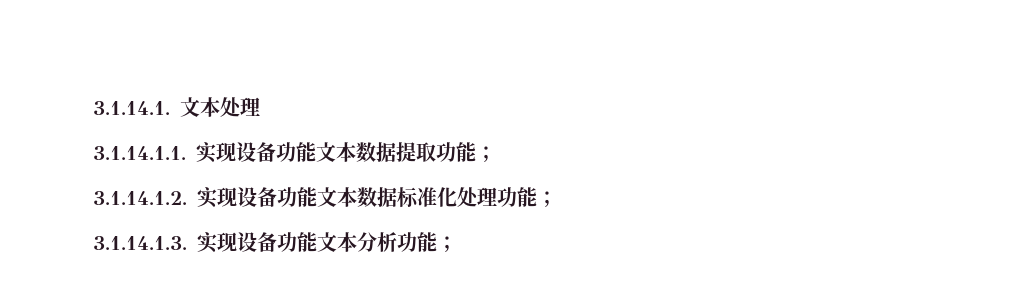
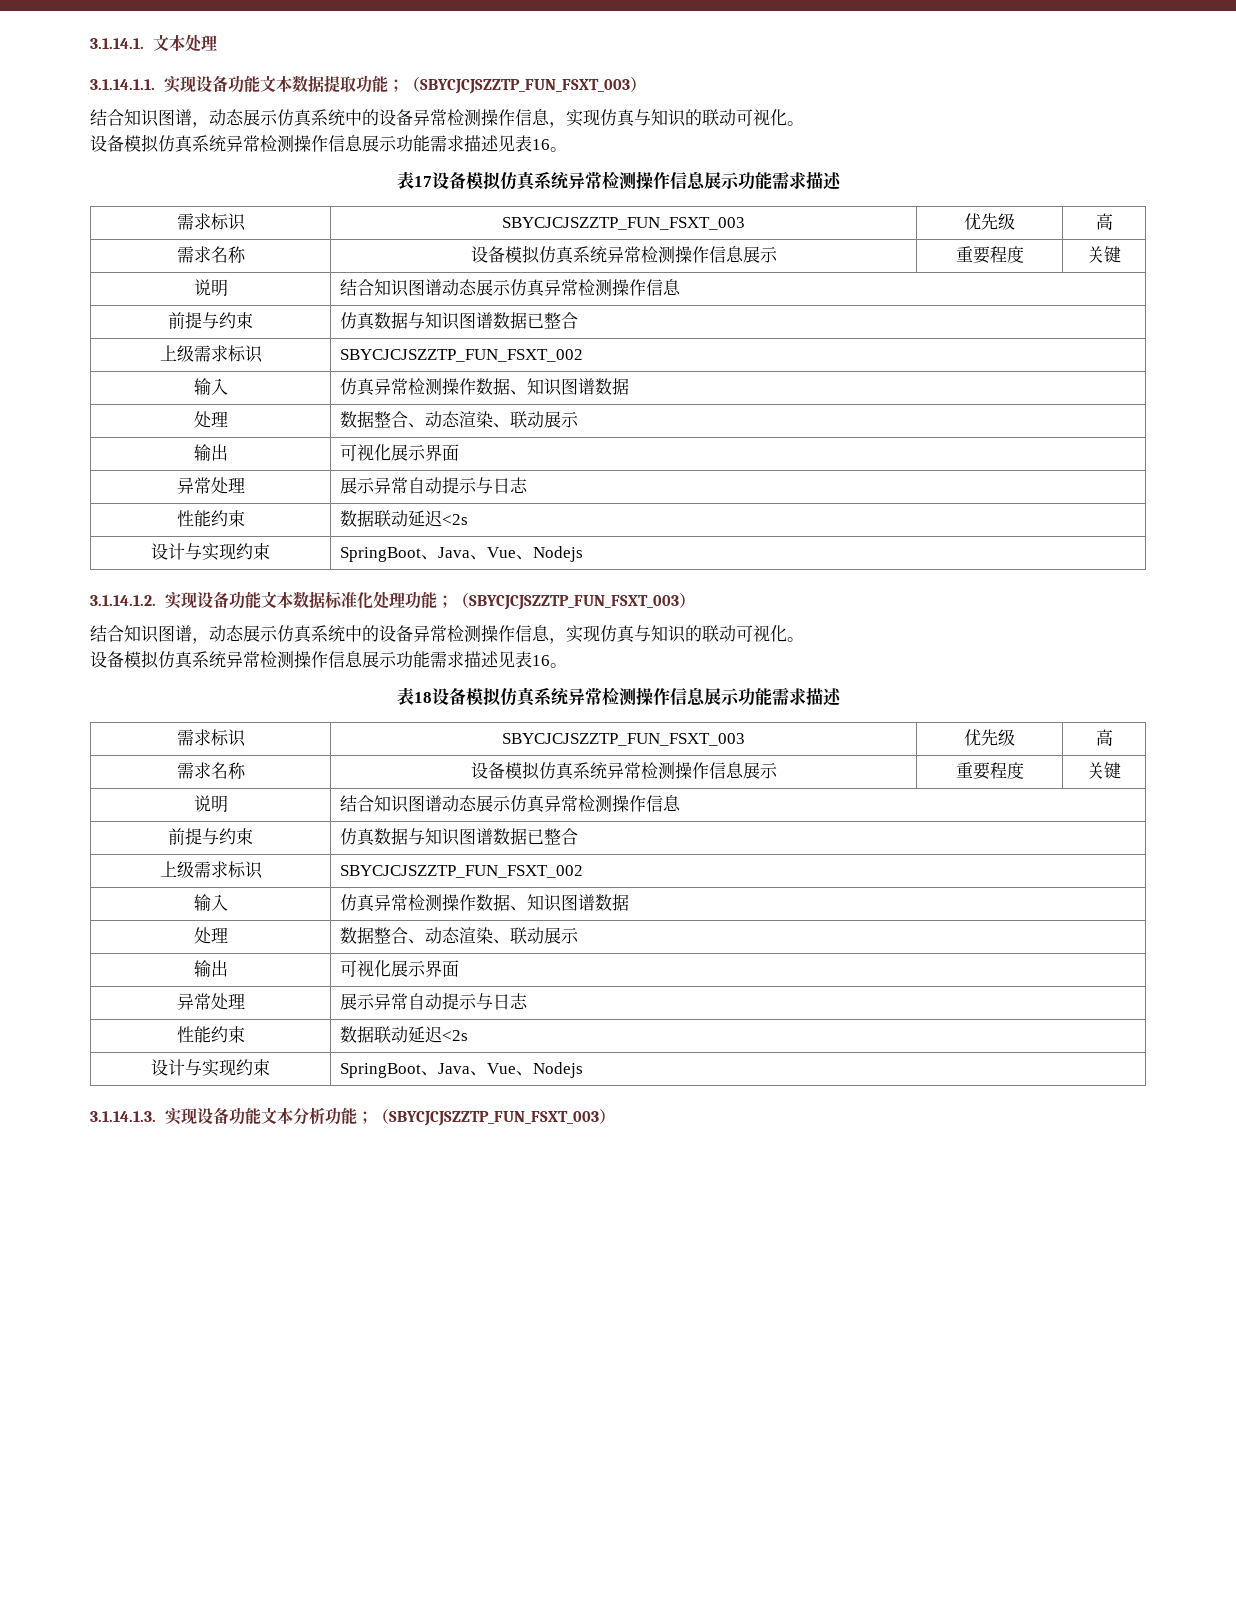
- 3.1.14.1.1.实现设备功能文本数据提取功能；
+ 3.1.14.1.1.实现设备功能文本数据提取功能；（SBYCJCJSZZTP_FUN_FSXT_003）
+ 结合知识图谱，动态展示仿真系统中的设备异常检测操作信息，实现仿真与知识的联动可视化。
+ 设备模拟仿真系统异常检测操作信息展示功能需求描述见表16。
+ 表17设备模拟仿真系统异常检测操作信息展示功能需求描述
+ 需求标识 | SBYCJCJSZZTP_FUN_FSXT_003 | 优先级 | 高
+ 需求名称 | 设备模拟仿真系统异常检测操作信息展示 | 重要程度 | 关键
+ 说明 | 结合知识图谱动态展示仿真异常检测操作信息
+ 前提与约束 | 仿真数据与知识图谱数据已整合
+ 上级需求标识 | SBYCJCJSZZTP_FUN_FSXT_002
+ 输入 | 仿真异常检测操作数据、知识图谱数据
+ 处理 | 数据整合、动态渲染、联动展示
+ 输出 | 可视化展示界面
+ 异常处理 | 展示异常自动提示与日志
+ 性能约束 | 数据联动延迟<2s
+ 设计与实现约束 | SpringBoot、Java、Vue、Nodejs
- 3.1.14.1.2.实现设备功能文本数据标准化处理功能；
+ 3.1.14.1.2.实现设备功能文本数据标准化处理功能；（SBYCJCJSZZTP_FUN_FSXT_003）
+ 结合知识图谱，动态展示仿真系统中的设备异常检测操作信息，实现仿真与知识的联动可视化。
+ 设备模拟仿真系统异常检测操作信息展示功能需求描述见表16。
+ 表18设备模拟仿真系统异常检测操作信息展示功能需求描述
+ 需求标识 | SBYCJCJSZZTP_FUN_FSXT_003 | 优先级 | 高
+ 需求名称 | 设备模拟仿真系统异常检测操作信息展示 | 重要程度 | 关键
+ 说明 | 结合知识图谱动态展示仿真异常检测操作信息
+ 前提与约束 | 仿真数据与知识图谱数据已整合
+ 上级需求标识 | SBYCJCJSZZTP_FUN_FSXT_002
+ 输入 | 仿真异常检测操作数据、知识图谱数据
+ 处理 | 数据整合、动态渲染、联动展示
+ 输出 | 可视化展示界面
+ 异常处理 | 展示异常自动提示与日志
+ 性能约束 | 数据联动延迟<2s
+ 设计与实现约束 | SpringBoot、Java、Vue、Nodejs
- 3.1.14.1.3.实现设备功能文本分析功能；
+ 3.1.14.1.3.实现设备功能文本分析功能；（SBYCJCJSZZTP_FUN_FSXT_003）

